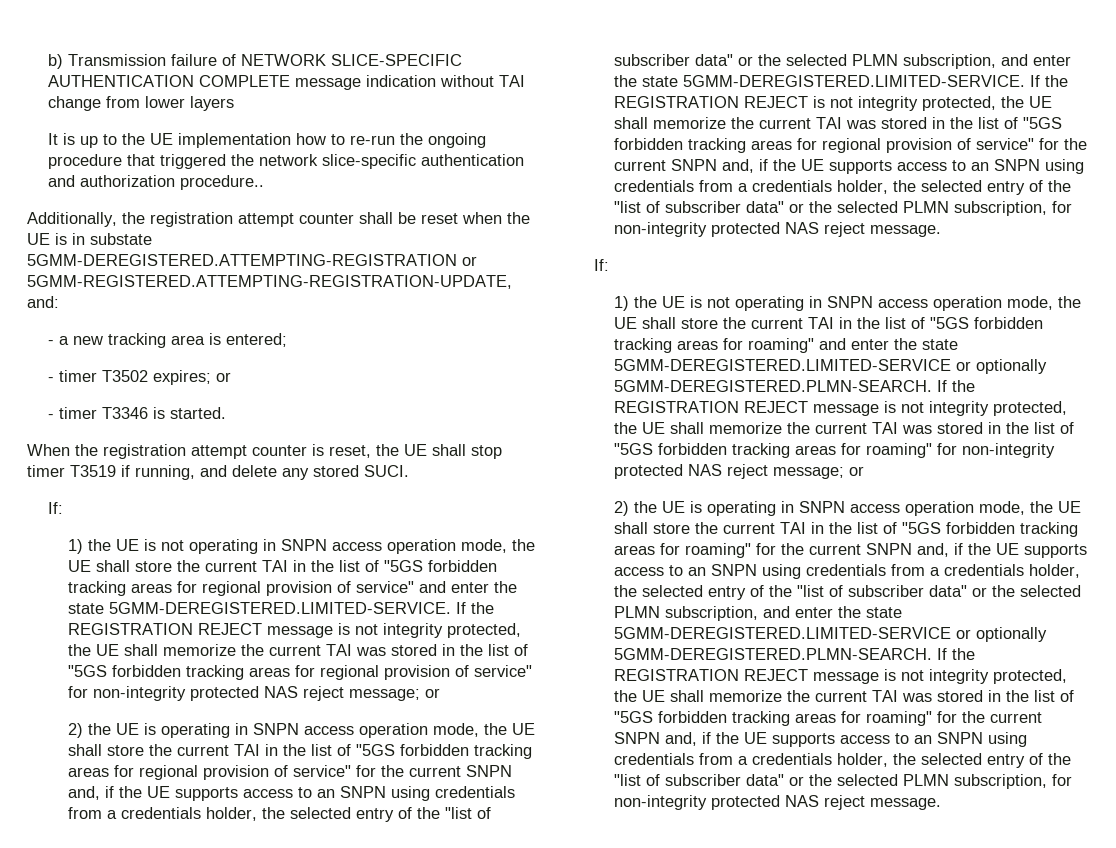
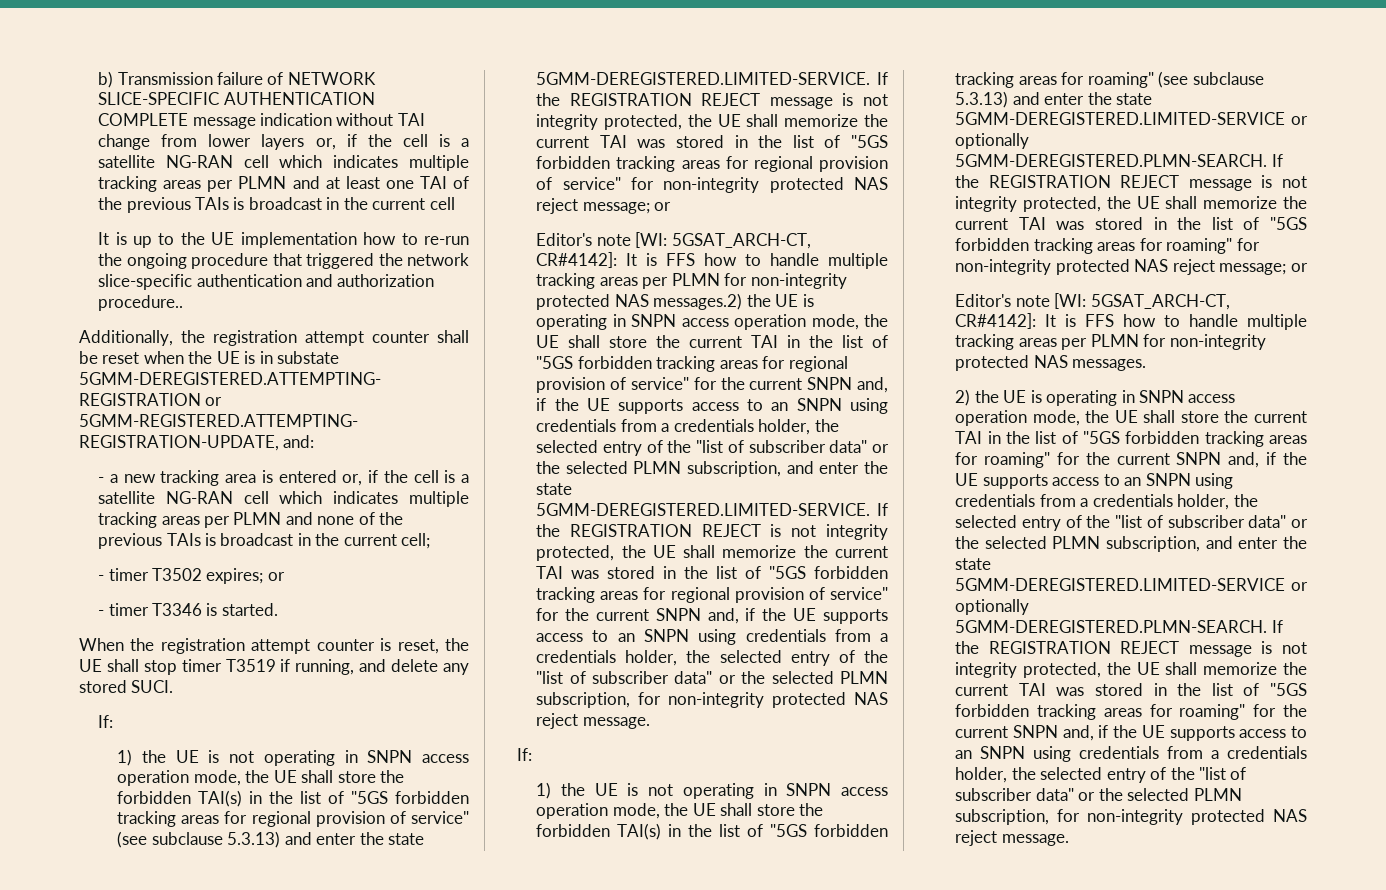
- b) Transmission failure of NETWORK SLICE-SPECIFIC AUTHENTICATION COMPLETE message indication without TAI change from lower layers
+ b) Transmission failure of NETWORK SLICE-SPECIFIC AUTHENTICATION COMPLETE message indication without TAI change from lower layers or, if the cell is a satellite NG-RAN cell which indicates multiple tracking areas per PLMN and at least one TAI of the previous TAIs is broadcast in the current cell
- - a new tracking area is entered;
+ - a new tracking area is entered or, if the cell is a satellite NG-RAN cell which indicates multiple tracking areas per PLMN and none of the previous TAIs is broadcast in the current cell;
- 1) the UE is not operating in SNPN access operation mode, the UE shall store the current TAI in the list of "5GS forbidden tracking areas for regional provision of service" and enter the state 5GMM-DEREGISTERED.LIMITED-SERVICE. If the REGISTRATION REJECT message is not integrity protected, the UE shall memorize the current TAI was stored in the list of "5GS forbidden tracking areas for regional provision of service" for non-integrity protected NAS reject message;
+ 1) the UE is not operating in SNPN access operation mode, the UE shall store the forbidden TAI(s) in the list of "5GS forbidden tracking areas for regional provision of service" (see subclause 5.3.13) and enter the state 5GMM-DEREGISTERED.LIMITED-SERVICE. If the REGISTRATION REJECT message is not integrity protected, the UE shall memorize the current TAI was stored in the list of "5GS forbidden tracking areas for regional provision of service" for non-integrity protected NAS reject message;
- 2) the UE is operating in SNPN access operation mode, the UE shall store the current TAI in the list of "5GS forbidden tracking areas for regional provision of service" for the current SNPN and, if the UE supports access to an SNPN using credentials from a credentials holder, the selected entry of the "list of subscriber data" or the selected PLMN subscription, and enter the state 5GMM-DEREGISTERED.LIMITED-SERVICE. If the REGISTRATION REJECT is not integrity protected, the UE shall memorize the current TAI was stored in the list of "5GS forbidden tracking areas for regional provision of service" for the current SNPN and, if the UE supports access to an SNPN using credentials from a credentials holder, the selected entry of the "list of subscriber data" or the selected PLMN subscription, for non-integrity protected NAS reject message.
+ Editor's note [WI: 5GSAT_ARCH-CT, CR#4142]: It is FFS how to handle multiple tracking areas per PLMN for non-integrity protected NAS messages.2) the UE is operating in SNPN access operation mode, the UE shall store the current TAI in the list of "5GS forbidden tracking areas for regional provision of service" for the current SNPN and, if the UE supports access to an SNPN using credentials from a credentials holder, the selected entry of the "list of subscriber data" or the selected PLMN subscription, and enter the state 5GMM-DEREGISTERED.LIMITED-SERVICE. If the REGISTRATION REJECT is not integrity protected, the UE shall memorize the current TAI was stored in the list of "5GS forbidden tracking areas for regional provision of service" for the current SNPN and, if the UE supports access to an SNPN using credentials from a credentials holder, the selected entry of the "list of subscriber data" or the selected PLMN subscription, for non-integrity protected NAS reject message.
- 1) the UE is not operating in SNPN access operation mode, the UE shall store the current TAI in the list of "5GS forbidden tracking areas for roaming" and enter the state 5GMM-DEREGISTERED.LIMITED-SERVICE or optionally 5GMM-DEREGISTERED.PLMN-SEARCH. If the REGISTRATION REJECT message is not integrity protected, the UE shall memorize the current TAI was stored in the list of "5GS forbidden tracking areas for roaming" for non-integrity protected NAS reject message;
+ 1) the UE is not operating in SNPN access operation mode, the UE shall store the forbidden TAI(s) in the list of "5GS forbidden tracking areas for roaming" (see subclause 5.3.13) and enter the state 5GMM-DEREGISTERED.LIMITED-SERVICE or optionally 5GMM-DEREGISTERED.PLMN-SEARCH. If the REGISTRATION REJECT message is not integrity protected, the UE shall memorize the current TAI was stored in the list of "5GS forbidden tracking areas for roaming" for non-integrity protected NAS reject message;
+ Editor's note [WI: 5GSAT_ARCH-CT, CR#4142]: It is FFS how to handle multiple tracking areas per PLMN for non-integrity protected NAS messages.

